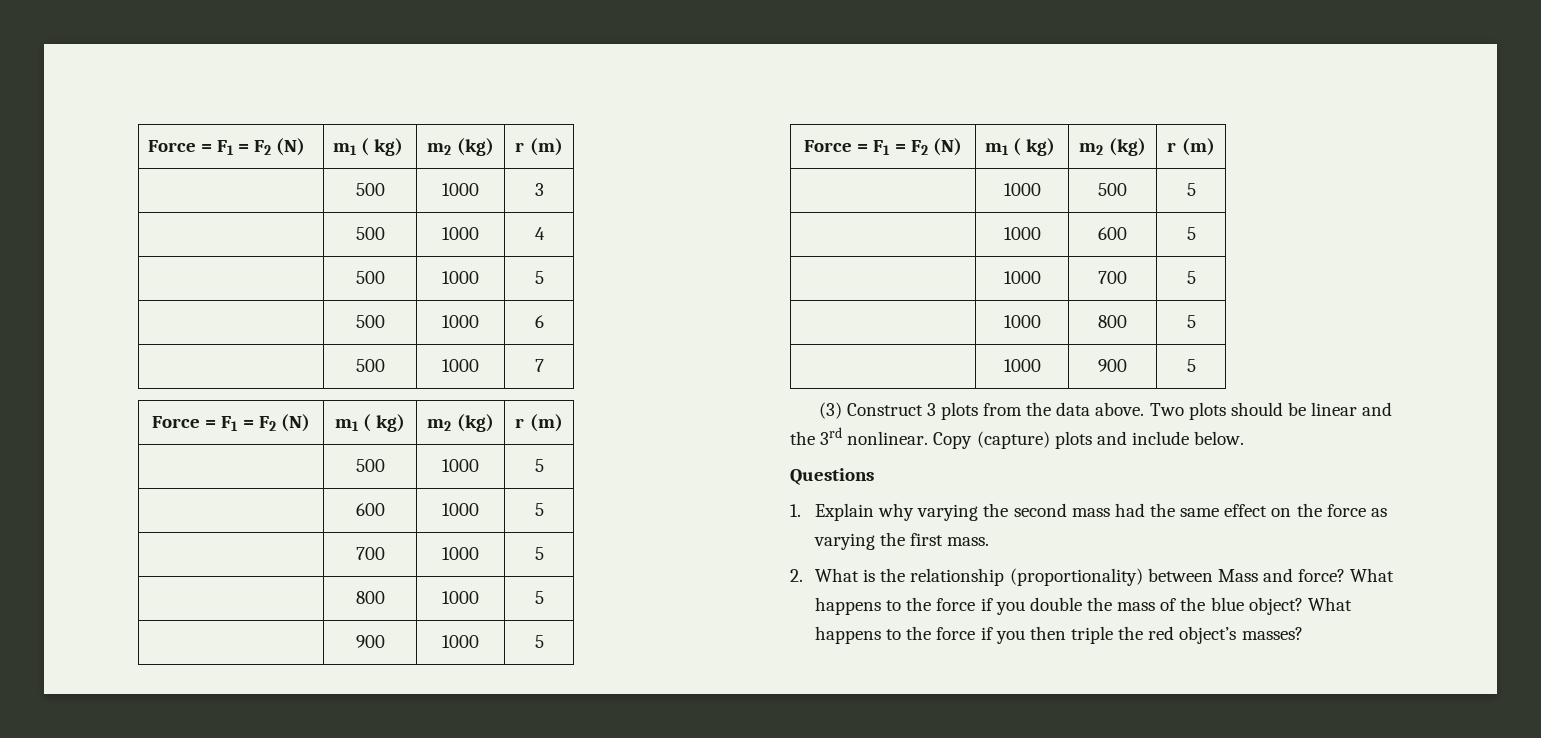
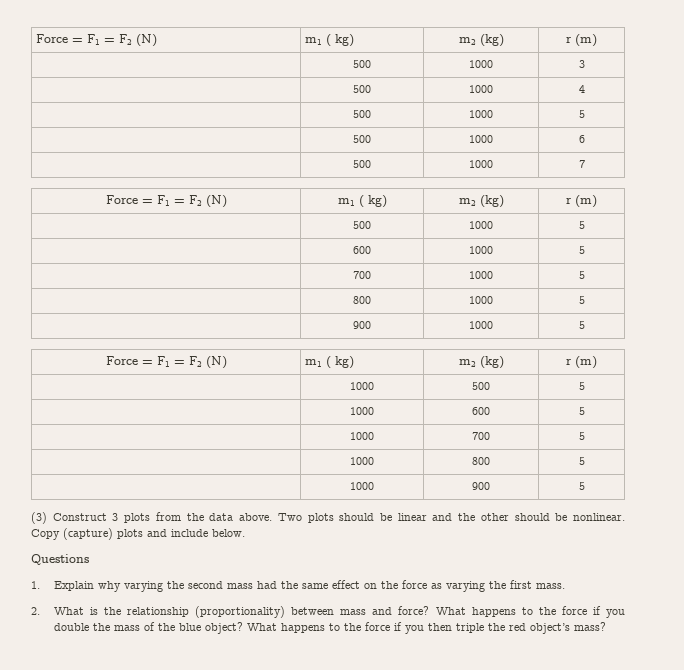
- Two plots should be linear and the 3rd nonlinear.
+ Two plots should be linear and the other should be nonlinear.
- 2. What is the relationship (proportionality) between Mass and force?
+ 2. What is the relationship (proportionality) between mass and force?
- What happens to the force if you then triple the red object’s masses?
+ What happens to the force if you then triple the red object’s mass?

